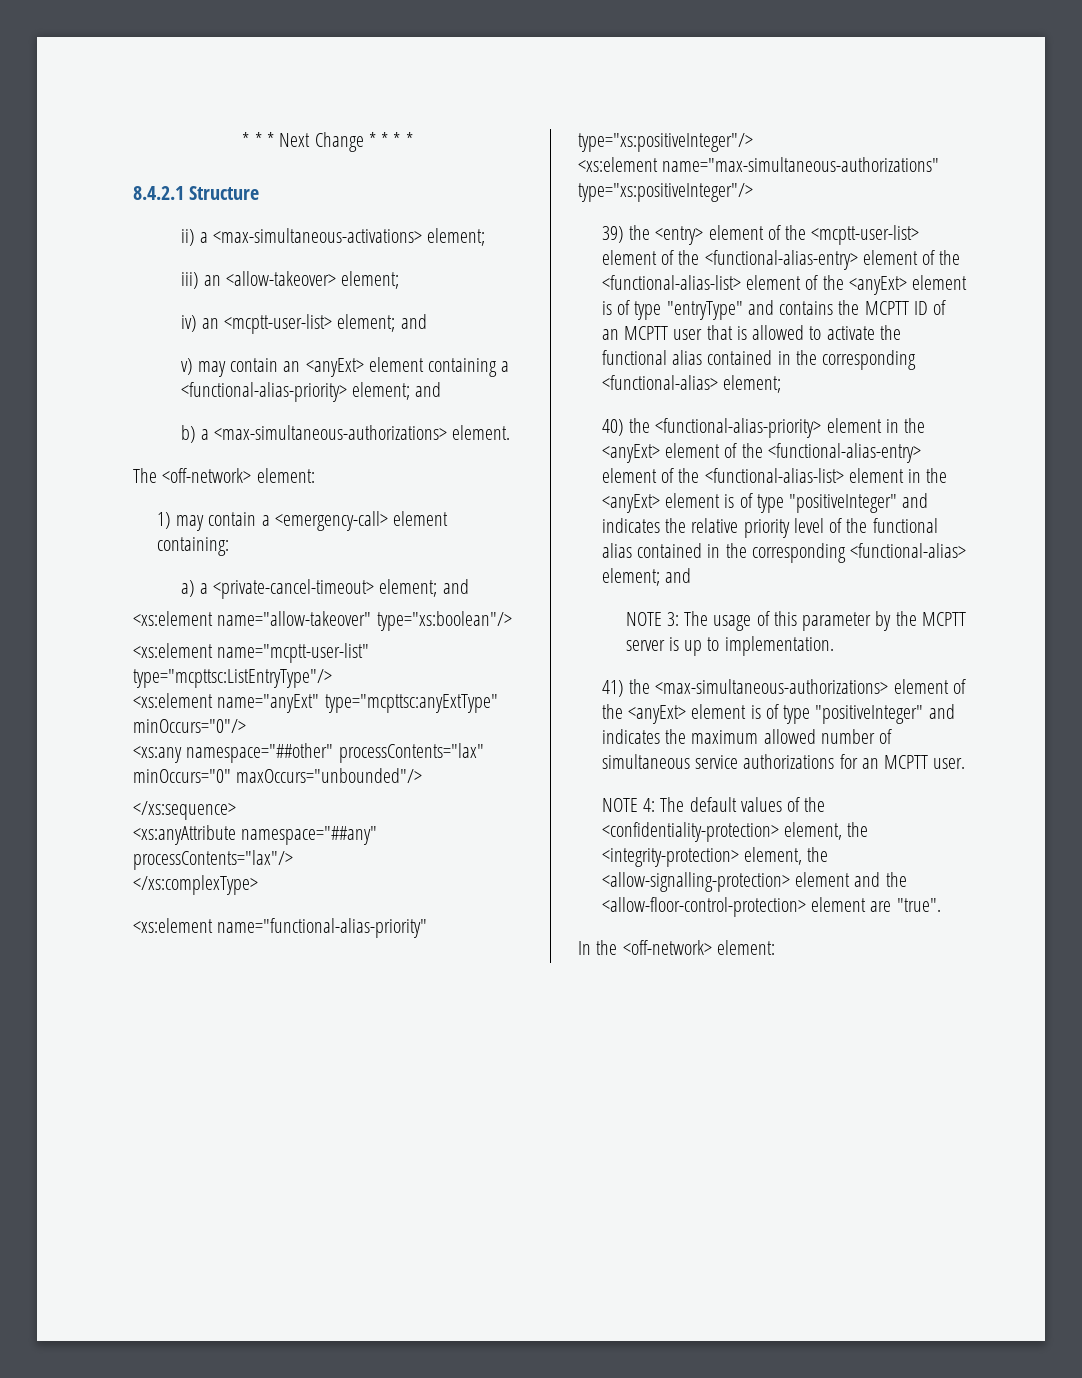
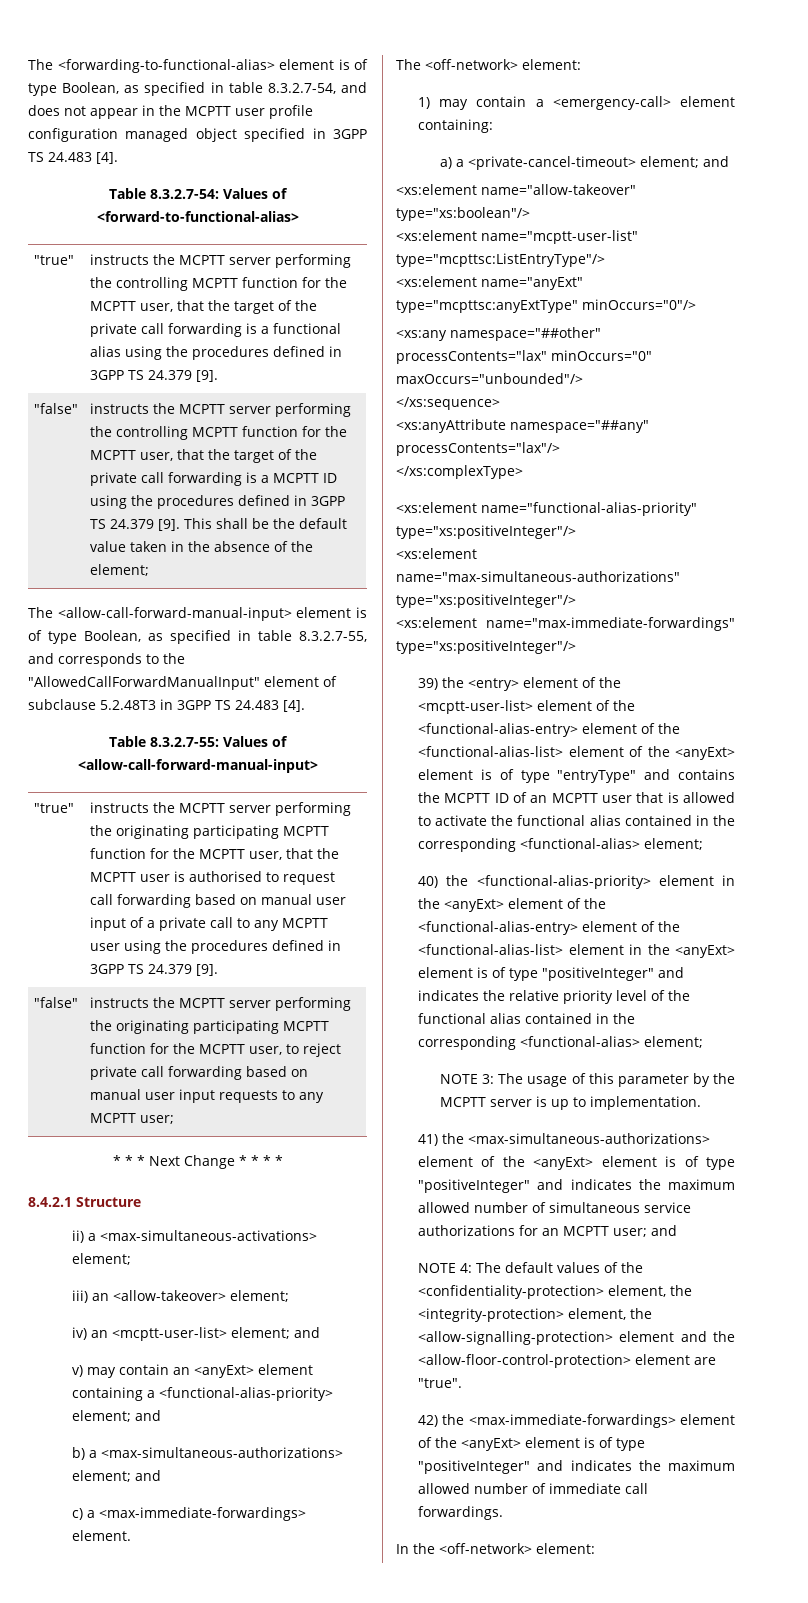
+ The <forwarding-to-functional-alias> element is of type Boolean, as specified in table 8.3.2.7-54, and does not appear in the MCPTT user profile configuration managed object specified in 3GPP TS 24.483 [4].
+ Table 8.3.2.7-54: Values of <forward-to-functional-alias>
+ "true" | instructs the MCPTT server performing the controlling MCPTT function for the MCPTT user, that the target of the private call forwarding is a functional alias using the procedures defined in 3GPP TS 24.379 [9].
+ "false" | instructs the MCPTT server performing the controlling MCPTT function for the MCPTT user, that the target of the private call forwarding is a MCPTT ID using the procedures defined in 3GPP TS 24.379 [9]. This shall be the default value taken in the absence of the element;
+ The <allow-call-forward-manual-input> element is of type Boolean, as specified in table 8.3.2.7-55, and corresponds to the "AllowedCallForwardManualInput" element of subclause 5.2.48T3 in 3GPP TS 24.483 [4].
+ Table 8.3.2.7-55: Values of <allow-call-forward-manual-input>
+ "true" | instructs the MCPTT server performing the originating participating MCPTT function for the MCPTT user, that the MCPTT user is authorised to request call forwarding based on manual user input of a private call to any MCPTT user using the procedures defined in 3GPP TS 24.379 [9].
+ "false" | instructs the MCPTT server performing the originating participating MCPTT function for the MCPTT user, to reject private call forwarding based on manual user input requests to any MCPTT user;
- b) a <max-simultaneous-authorizations> element.
+ b) a <max-simultaneous-authorizations> element; and
+ c) a <max-immediate-forwardings> element.
+ <xs:element name="max-immediate-forwardings" type="xs:positiveInteger"/>
- 40) the <functional-alias-priority> element in the <anyExt> element of the <functional-alias-entry> element of the <functional-alias-list> element in the <anyExt> element is of type "positiveInteger" and indicates the relative priority level of the functional alias contained in the corresponding <functional-alias> element; and
+ 40) the <functional-alias-priority> element in the <anyExt> element of the <functional-alias-entry> element of the <functional-alias-list> element in the <anyExt> element is of type "positiveInteger" and indicates the relative priority level of the functional alias contained in the corresponding <functional-alias> element;
- 41) the <max-simultaneous-authorizations> element of the <anyExt> element is of type "positiveInteger" and indicates the maximum allowed number of simultaneous service authorizations for an MCPTT user.
+ 41) the <max-simultaneous-authorizations> element of the <anyExt> element is of type "positiveInteger" and indicates the maximum allowed number of simultaneous service authorizations for an MCPTT user; and
+ 42) the <max-immediate-forwardings> element of the <anyExt> element is of type "positiveInteger" and indicates the maximum allowed number of immediate call forwardings.

